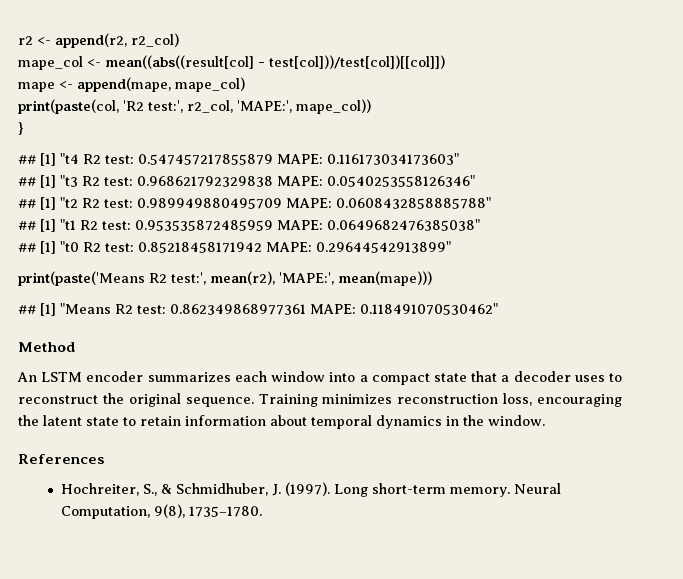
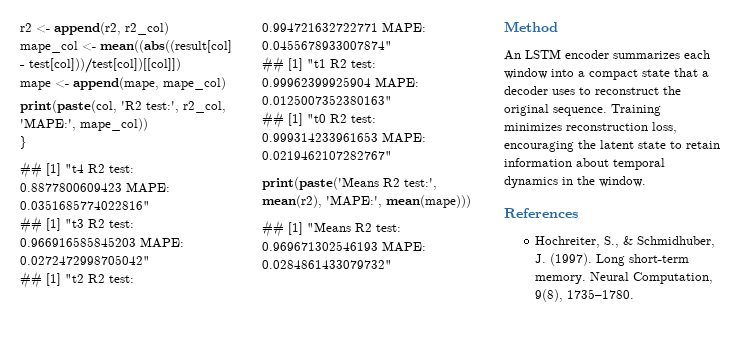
- ## [1] "t4 R2 test: 0.547457217855879 MAPE: 0.116173034173603"
+ ## [1] "t4 R2 test: 0.8877800609423 MAPE: 0.0351685774022816"
- ## [1] "t3 R2 test: 0.968621792329838 MAPE: 0.0540253558126346"
+ ## [1] "t3 R2 test: 0.966916585845203 MAPE: 0.0272472998705042"
- ## [1] "t2 R2 test: 0.989949880495709 MAPE: 0.0608432858885788"
+ ## [1] "t2 R2 test: 0.994721632722771 MAPE: 0.0455678933007874"
- ## [1] "t1 R2 test: 0.953535872485959 MAPE: 0.0649682476385038"
+ ## [1] "t1 R2 test: 0.99962399925904 MAPE: 0.0125007352380163"
- ## [1] "t0 R2 test: 0.85218458171942 MAPE: 0.29644542913899"
+ ## [1] "t0 R2 test: 0.999314233961653 MAPE: 0.0219462107282767"
- ## [1] "Means R2 test: 0.862349868977361 MAPE: 0.118491070530462"
+ ## [1] "Means R2 test: 0.969671302546193 MAPE: 0.0284861433079732"

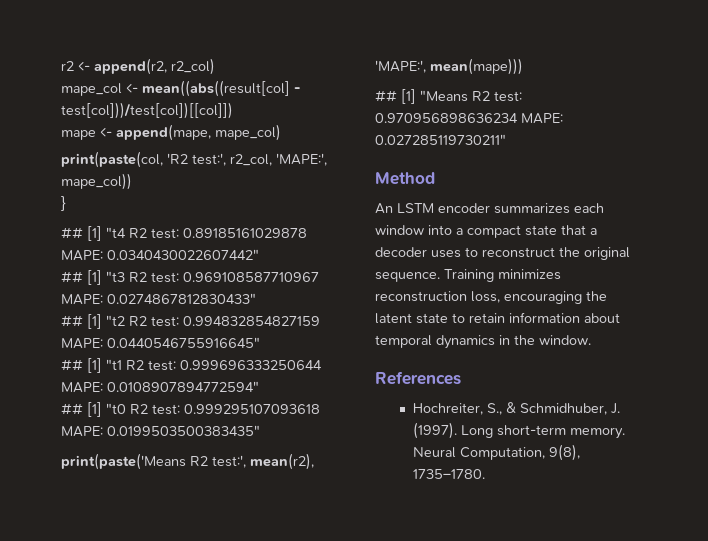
- ## [1] "t4 R2 test: 0.8877800609423 MAPE: 0.0351685774022816"
+ ## [1] "t4 R2 test: 0.89185161029878 MAPE: 0.0340430022607442"
- ## [1] "t3 R2 test: 0.966916585845203 MAPE: 0.0272472998705042"
+ ## [1] "t3 R2 test: 0.969108587710967 MAPE: 0.0274867812830433"
- ## [1] "t2 R2 test: 0.994721632722771 MAPE: 0.0455678933007874"
+ ## [1] "t2 R2 test: 0.994832854827159 MAPE: 0.0440546755916645"
- ## [1] "t1 R2 test: 0.99962399925904 MAPE: 0.0125007352380163"
+ ## [1] "t1 R2 test: 0.999696333250644 MAPE: 0.0108907894772594"
- ## [1] "t0 R2 test: 0.999314233961653 MAPE: 0.0219462107282767"
+ ## [1] "t0 R2 test: 0.999295107093618 MAPE: 0.0199503500383435"
- ## [1] "Means R2 test: 0.969671302546193 MAPE: 0.0284861433079732"
+ ## [1] "Means R2 test: 0.970956898636234 MAPE: 0.027285119730211"

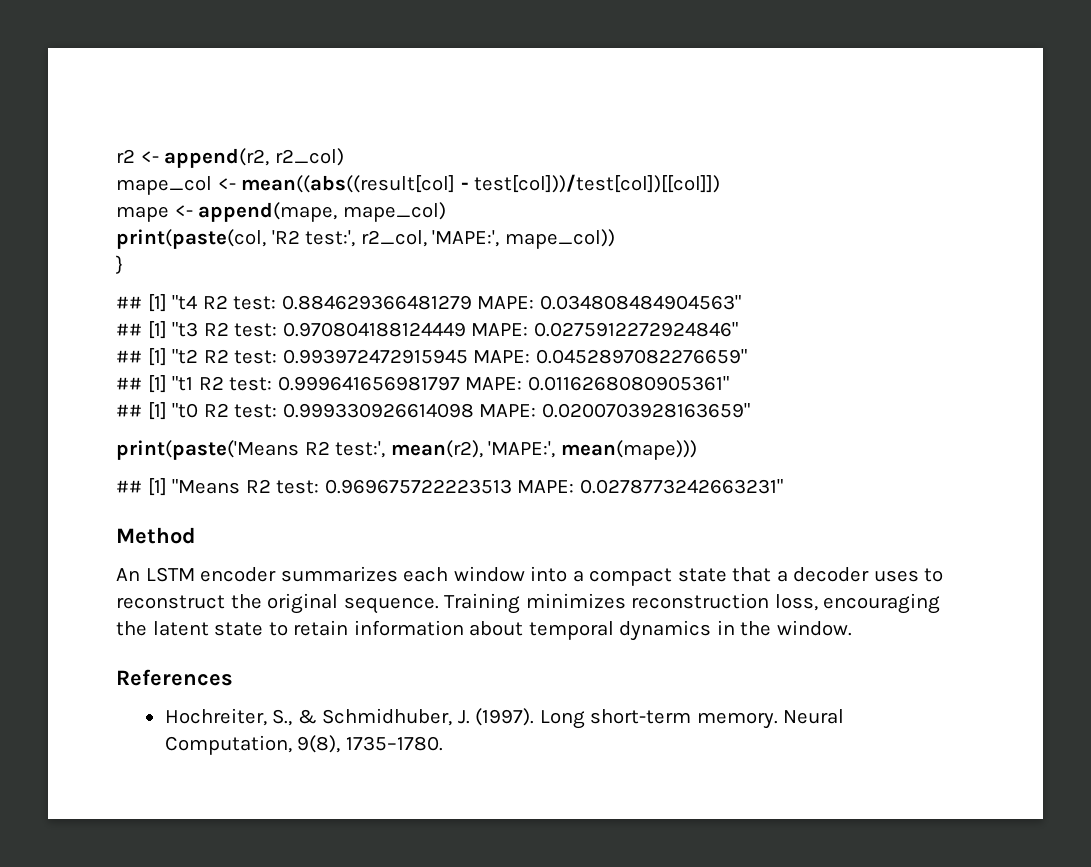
- ## [1] "t4 R2 test: 0.89185161029878 MAPE: 0.0340430022607442"
+ ## [1] "t4 R2 test: 0.884629366481279 MAPE: 0.034808484904563"
- ## [1] "t3 R2 test: 0.969108587710967 MAPE: 0.0274867812830433"
+ ## [1] "t3 R2 test: 0.970804188124449 MAPE: 0.0275912272924846"
- ## [1] "t2 R2 test: 0.994832854827159 MAPE: 0.0440546755916645"
+ ## [1] "t2 R2 test: 0.993972472915945 MAPE: 0.0452897082276659"
- ## [1] "t1 R2 test: 0.999696333250644 MAPE: 0.0108907894772594"
+ ## [1] "t1 R2 test: 0.999641656981797 MAPE: 0.0116268080905361"
- ## [1] "t0 R2 test: 0.999295107093618 MAPE: 0.0199503500383435"
+ ## [1] "t0 R2 test: 0.999330926614098 MAPE: 0.0200703928163659"
- ## [1] "Means R2 test: 0.970956898636234 MAPE: 0.027285119730211"
+ ## [1] "Means R2 test: 0.969675722223513 MAPE: 0.0278773242663231"

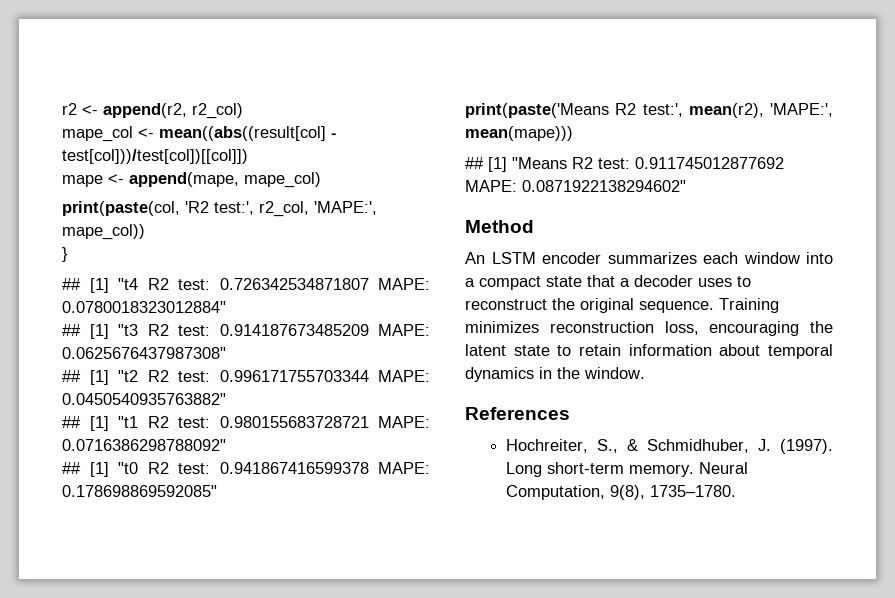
- ## [1] "t4 R2 test: 0.884629366481279 MAPE: 0.034808484904563"
+ ## [1] "t4 R2 test: 0.726342534871807 MAPE: 0.0780018323012884"
- ## [1] "t3 R2 test: 0.970804188124449 MAPE: 0.0275912272924846"
+ ## [1] "t3 R2 test: 0.914187673485209 MAPE: 0.0625676437987308"
- ## [1] "t2 R2 test: 0.993972472915945 MAPE: 0.0452897082276659"
+ ## [1] "t2 R2 test: 0.996171755703344 MAPE: 0.0450540935763882"
- ## [1] "t1 R2 test: 0.999641656981797 MAPE: 0.0116268080905361"
+ ## [1] "t1 R2 test: 0.980155683728721 MAPE: 0.0716386298788092"
- ## [1] "t0 R2 test: 0.999330926614098 MAPE: 0.0200703928163659"
+ ## [1] "t0 R2 test: 0.941867416599378 MAPE: 0.178698869592085"
- ## [1] "Means R2 test: 0.969675722223513 MAPE: 0.0278773242663231"
+ ## [1] "Means R2 test: 0.911745012877692 MAPE: 0.0871922138294602"

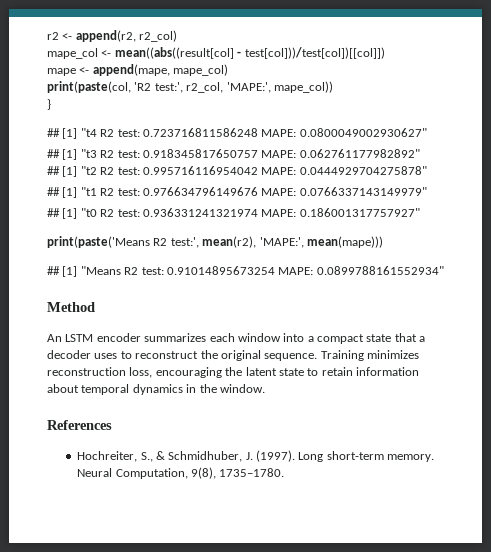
- ## [1] "t4 R2 test: 0.726342534871807 MAPE: 0.0780018323012884"
+ ## [1] "t4 R2 test: 0.723716811586248 MAPE: 0.0800049002930627"
- ## [1] "t3 R2 test: 0.914187673485209 MAPE: 0.0625676437987308"
+ ## [1] "t3 R2 test: 0.918345817650757 MAPE: 0.062761177982892"
- ## [1] "t2 R2 test: 0.996171755703344 MAPE: 0.0450540935763882"
+ ## [1] "t2 R2 test: 0.995716116954042 MAPE: 0.0444929704275878"
- ## [1] "t1 R2 test: 0.980155683728721 MAPE: 0.0716386298788092"
+ ## [1] "t1 R2 test: 0.976634796149676 MAPE: 0.0766337143149979"
- ## [1] "t0 R2 test: 0.941867416599378 MAPE: 0.178698869592085"
+ ## [1] "t0 R2 test: 0.936331241321974 MAPE: 0.186001317757927"
- ## [1] "Means R2 test: 0.911745012877692 MAPE: 0.0871922138294602"
+ ## [1] "Means R2 test: 0.91014895673254 MAPE: 0.0899788161552934"

